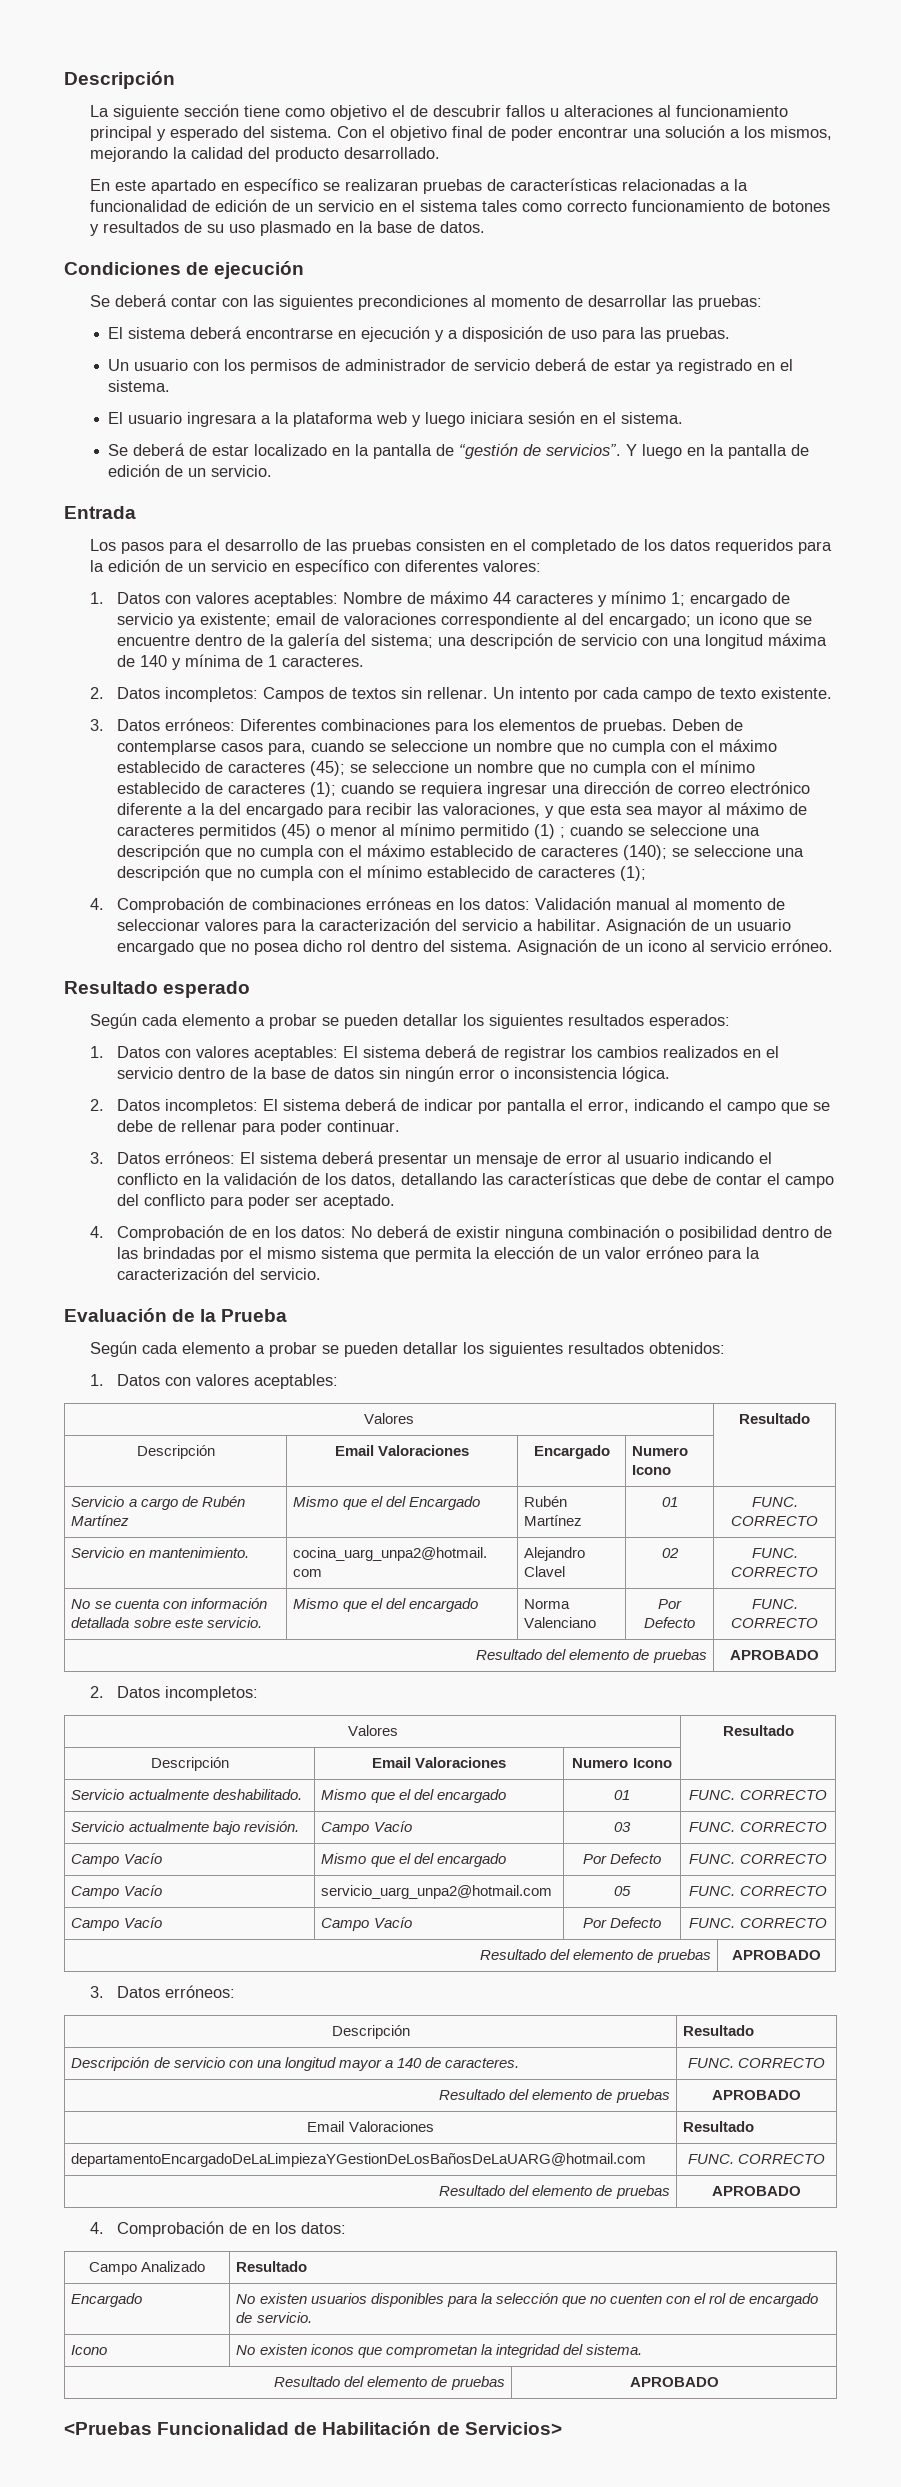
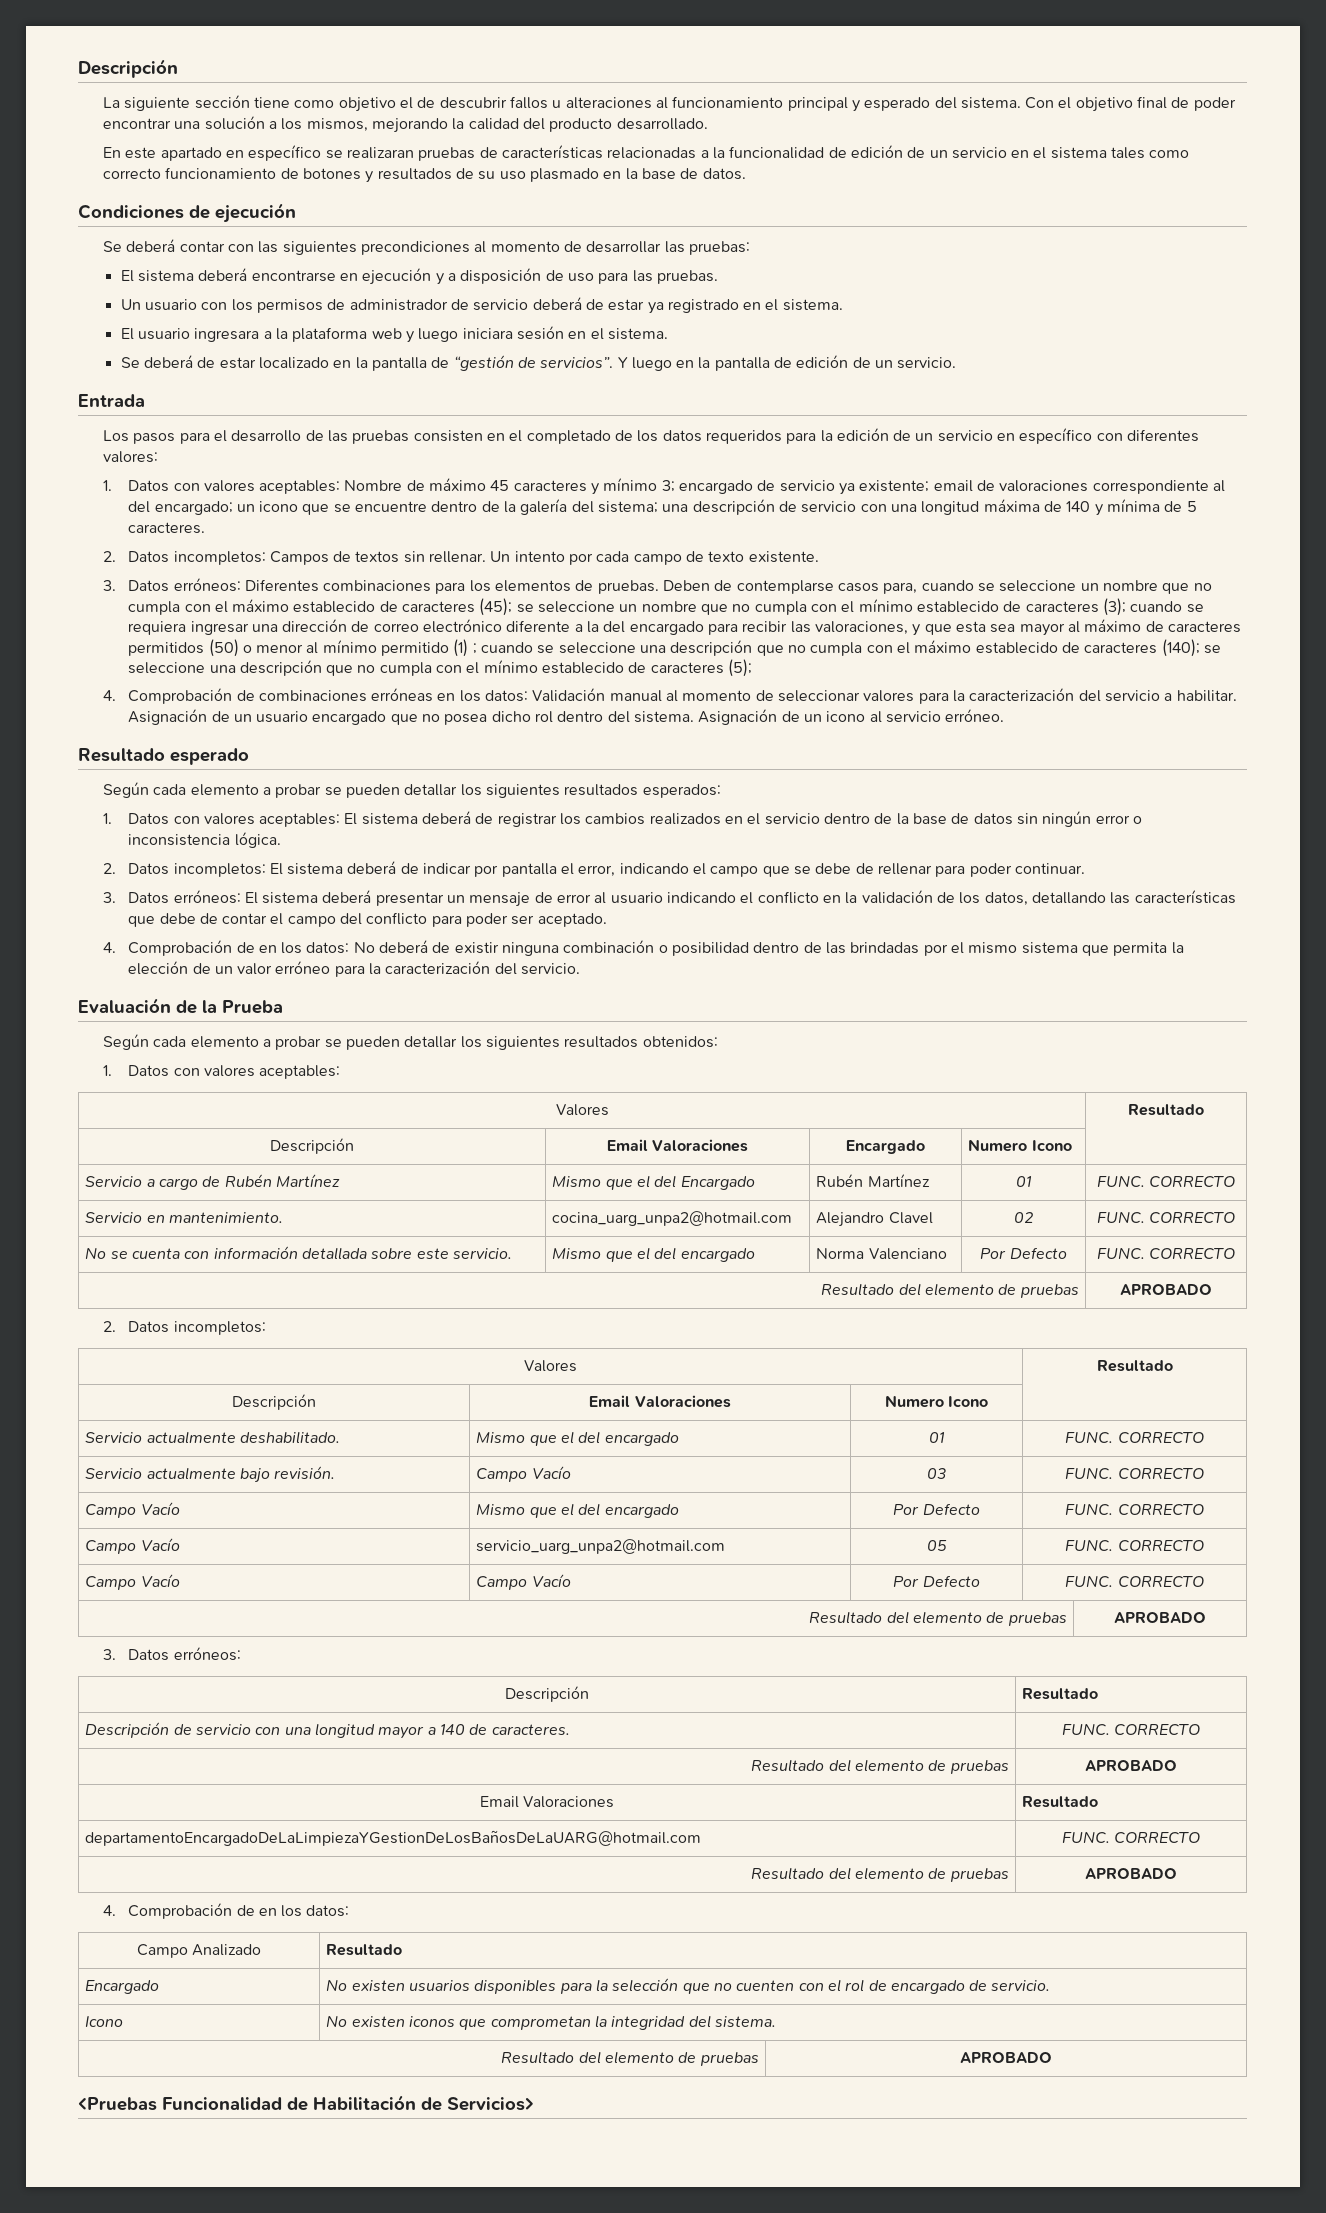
- 1. Datos con valores aceptables: Nombre de máximo 44 caracteres y mínimo 1; encargado de servicio ya existente; email de valoraciones correspondiente al del encargado; un icono que se encuentre dentro de la galería del sistema; una descripción de servicio con una longitud máxima de 140 y mínima de 1 caracteres.
+ 1. Datos con valores aceptables: Nombre de máximo 45 caracteres y mínimo 3; encargado de servicio ya existente; email de valoraciones correspondiente al del encargado; un icono que se encuentre dentro de la galería del sistema; una descripción de servicio con una longitud máxima de 140 y mínima de 5 caracteres.
- se seleccione un nombre que no cumpla con el mínimo establecido de caracteres (1);
+ se seleccione un nombre que no cumpla con el mínimo establecido de caracteres (3);
- cuando se requiera ingresar una dirección de correo electrónico diferente a la del encargado para recibir las valoraciones, y que esta sea mayor al máximo de caracteres permitidos (45) o menor al mínimo permitido (1) ;
+ cuando se requiera ingresar una dirección de correo electrónico diferente a la del encargado para recibir las valoraciones, y que esta sea mayor al máximo de caracteres permitidos (50) o menor al mínimo permitido (1) ;
- se seleccione una descripción que no cumpla con el mínimo establecido de caracteres (1);
+ se seleccione una descripción que no cumpla con el mínimo establecido de caracteres (5);

